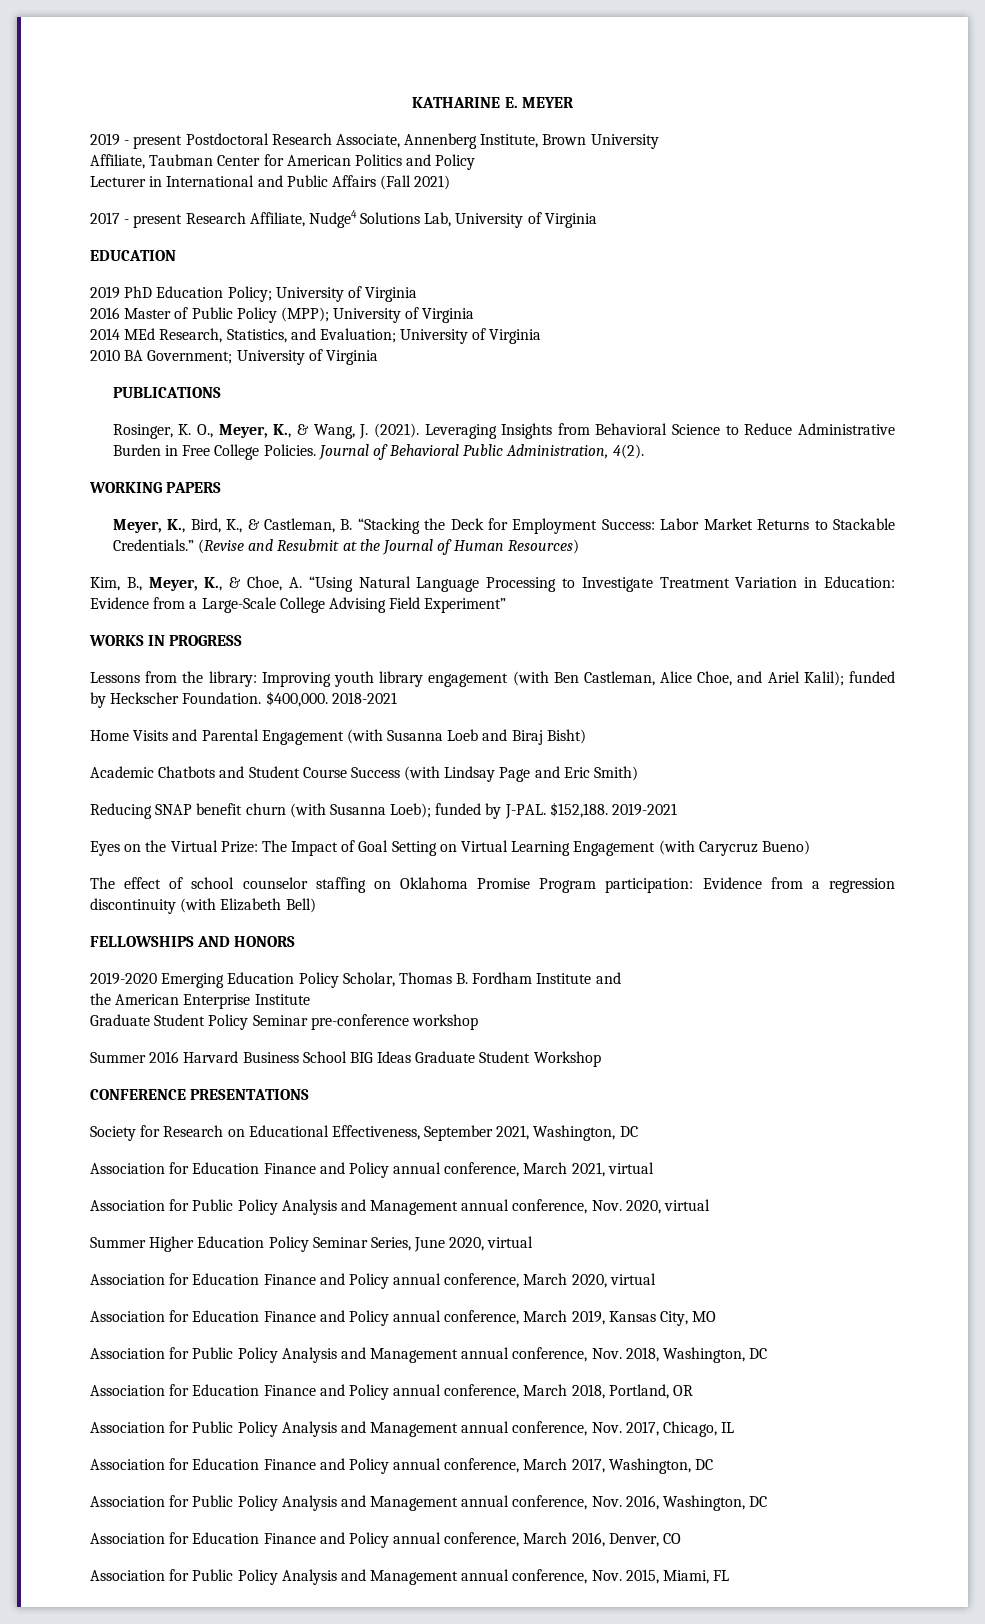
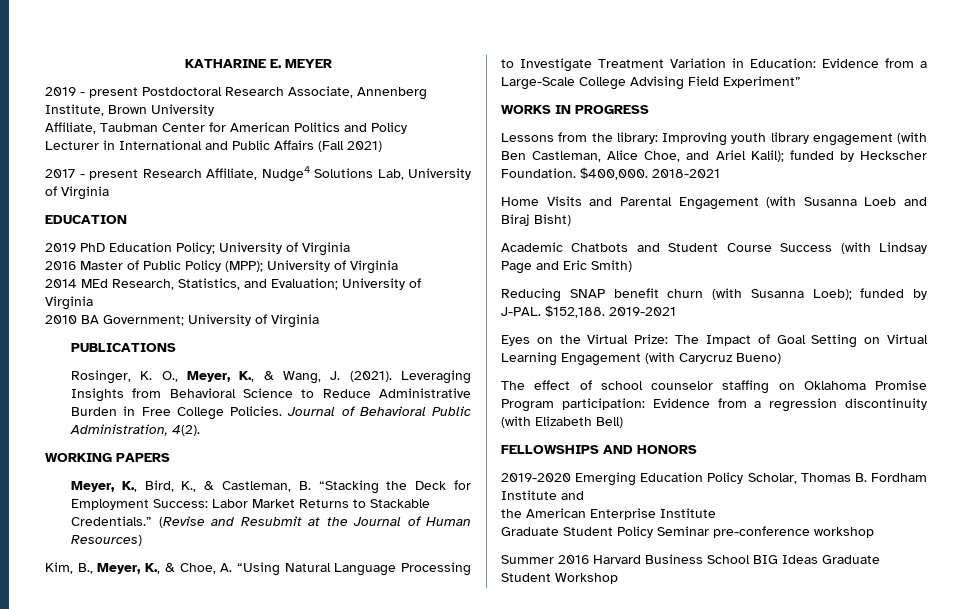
- CONFERENCE PRESENTATIONS
- Society for Research on Educational Effectiveness, September 2021, Washington, DC
- Association for Education Finance and Policy annual conference, March 2021, virtual
- Association for Public Policy Analysis and Management annual conference, Nov. 2020, virtual
- Summer Higher Education Policy Seminar Series, June 2020, virtual
- Association for Education Finance and Policy annual conference, March 2020, virtual
- Association for Education Finance and Policy annual conference, March 2019, Kansas City, MO
- Association for Public Policy Analysis and Management annual conference, Nov. 2018, Washington, DC
- Association for Education Finance and Policy annual conference, March 2018, Portland, OR
- Association for Public Policy Analysis and Management annual conference, Nov. 2017, Chicago, IL
- Association for Education Finance and Policy annual conference, March 2017, Washington, DC
- Association for Public Policy Analysis and Management annual conference, Nov. 2016, Washington, DC
- Association for Education Finance and Policy annual conference, March 2016, Denver, CO
- Association for Public Policy Analysis and Management annual conference, Nov. 2015, Miami, FL

